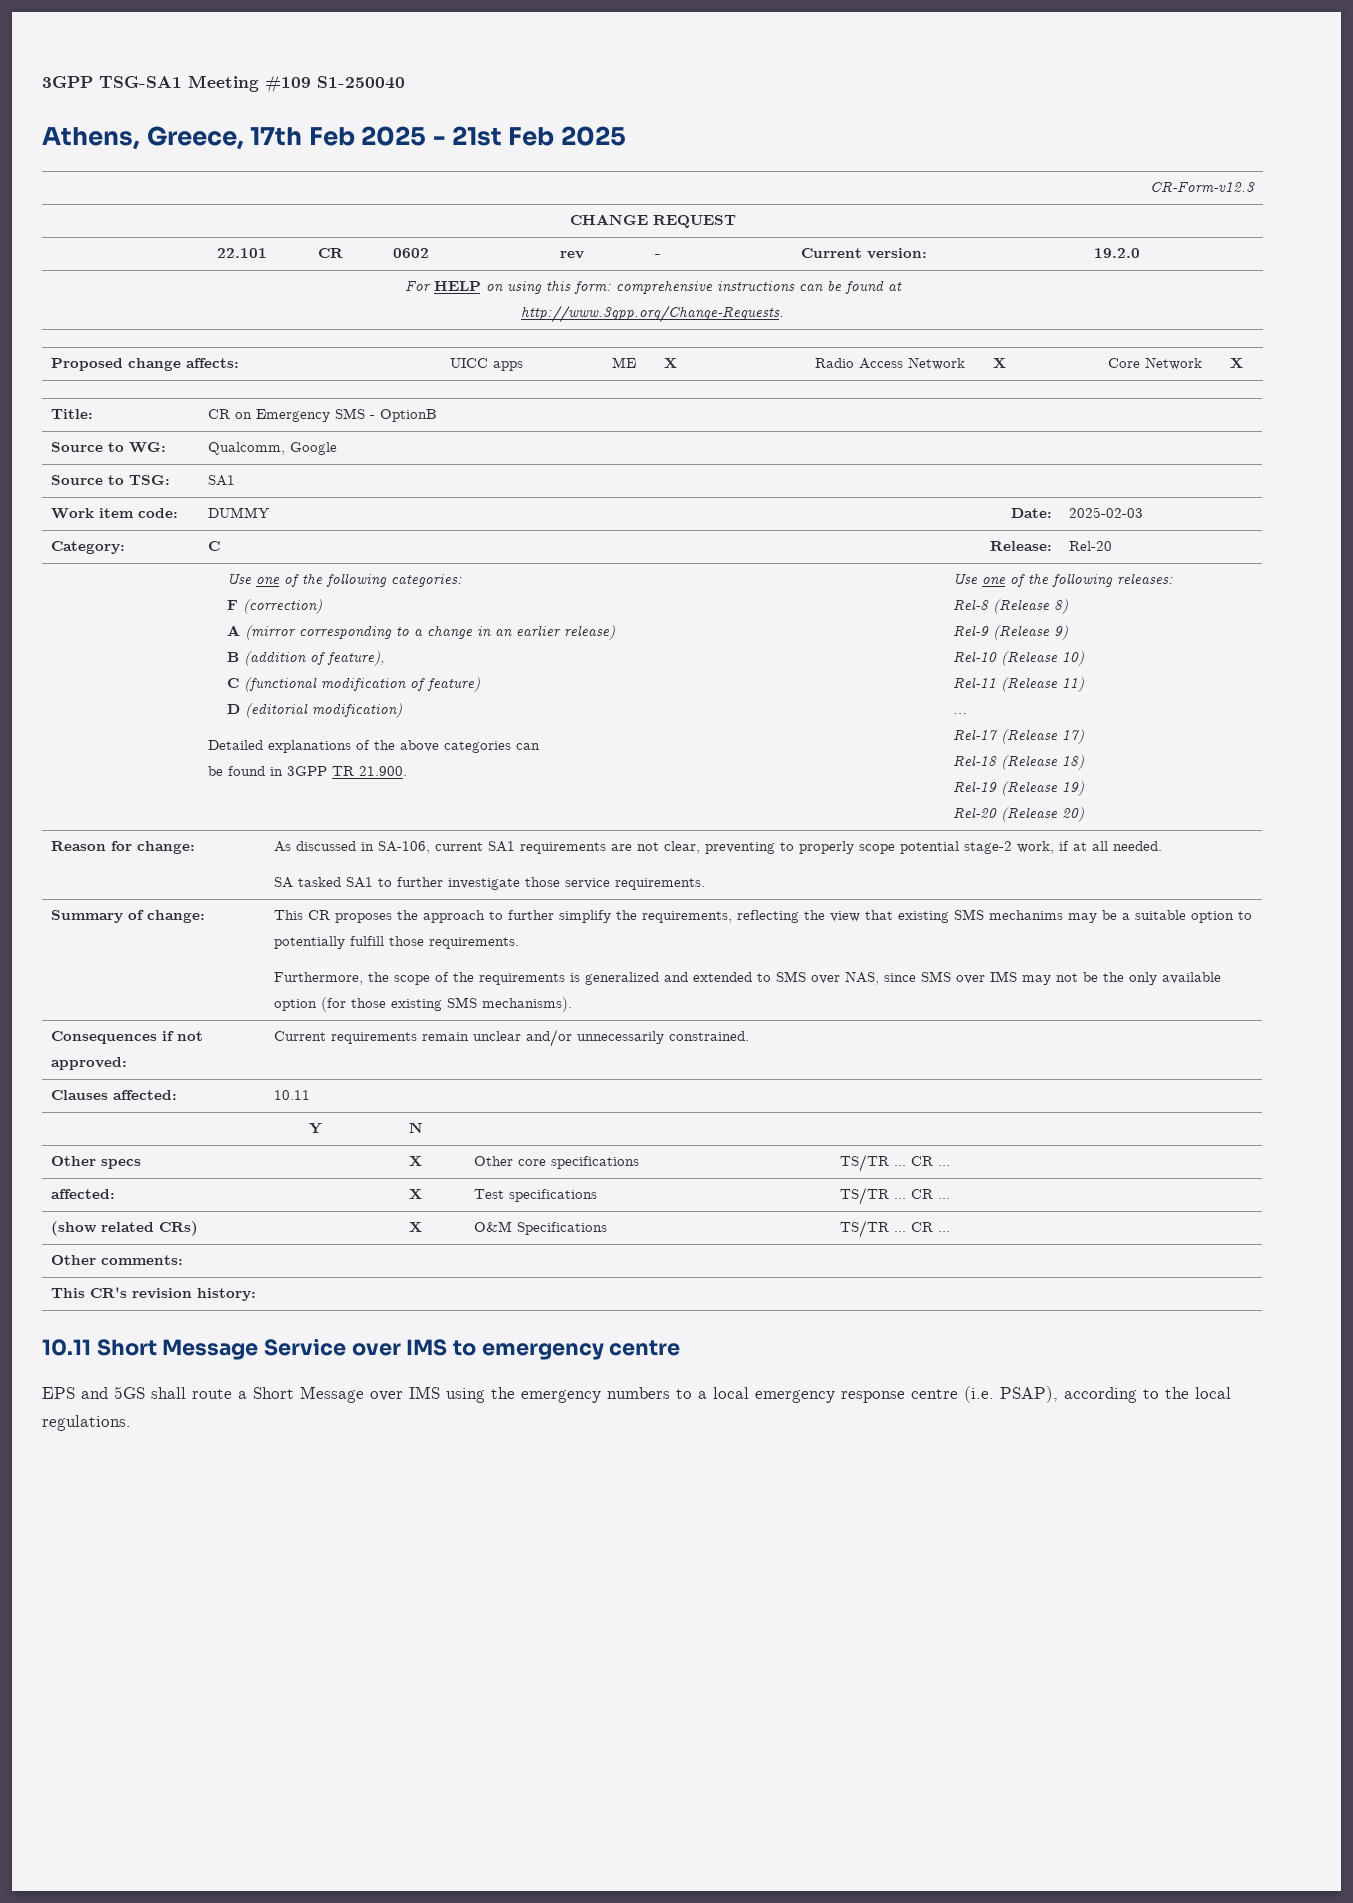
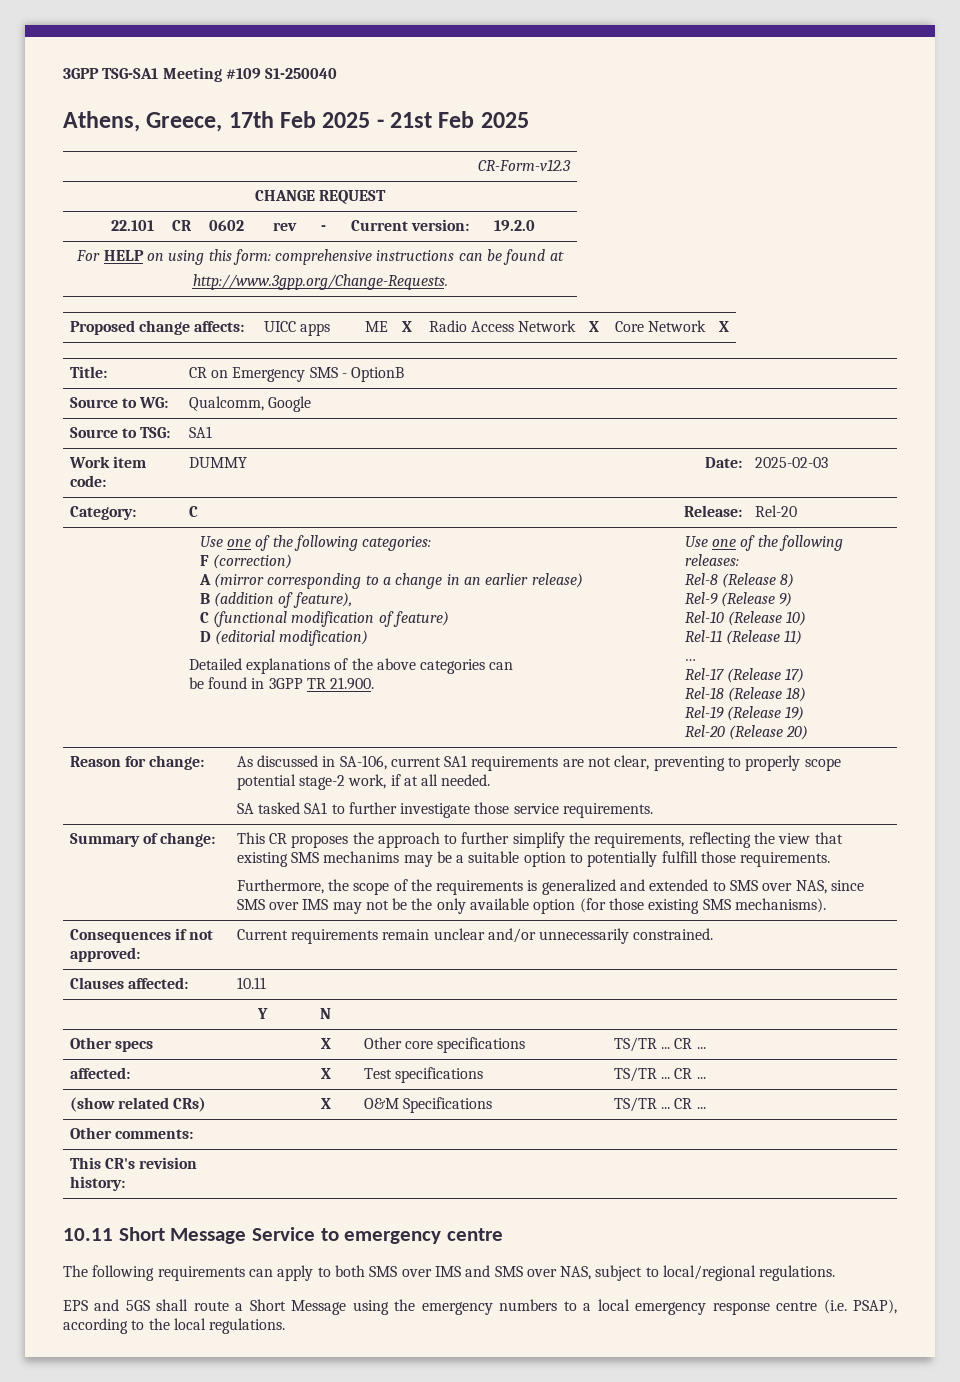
- 10.11 Short Message Service over IMS to emergency centre
+ 10.11 Short Message Service to emergency centre
+ The following requirements can apply to both SMS over IMS and SMS over NAS, subject to local/regional regulations.
- EPS and 5GS shall route a Short Message over IMS using the emergency numbers to a local emergency response centre (i.e. PSAP), according to the local regulations.
+ EPS and 5GS shall route a Short Message using the emergency numbers to a local emergency response centre (i.e. PSAP), according to the local regulations.

